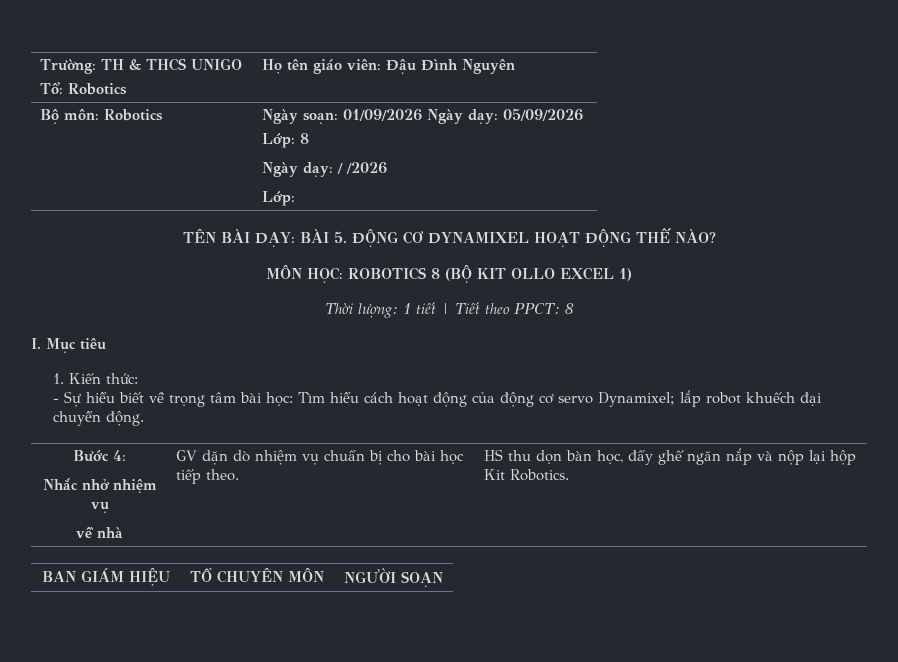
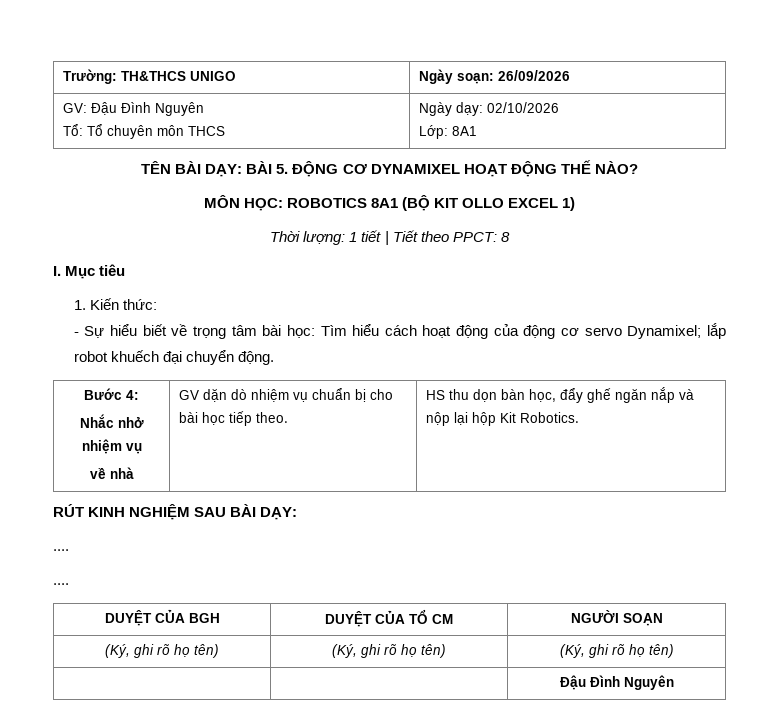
- Trường: TH & THCS UNIGO
- Tổ: Robotics | Họ tên giáo viên: Đậu Đình Nguyên
- Bộ môn: Robotics | Ngày soạn: 01/09/2026 Ngày dạy: 05/09/2026
- Lớp: 8
- Ngày dạy: / /2026
- Lớp:
+ Trường: TH&THCS UNIGO | Ngày soạn: 26/09/2026
+ GV: Đậu Đình Nguyên
+ Tổ: Tổ chuyên môn THCS | Ngày dạy: 02/10/2026
+ Lớp: 8A1
- MÔN HỌC: ROBOTICS 8 (BỘ KIT OLLO EXCEL 1)
+ MÔN HỌC: ROBOTICS 8A1 (BỘ KIT OLLO EXCEL 1)
- BAN GIÁM HIỆU | TỔ CHUYÊN MÔN | NGƯỜI SOẠN
+ RÚT KINH NGHIỆM SAU BÀI DẠY:
+ ....
+ ....
+ DUYỆT CỦA BGH | DUYỆT CỦA TỔ CM | NGƯỜI SOẠN
+ (Ký, ghi rõ họ tên) | (Ký, ghi rõ họ tên) | (Ký, ghi rõ họ tên)
+ | | Đậu Đình Nguyên

